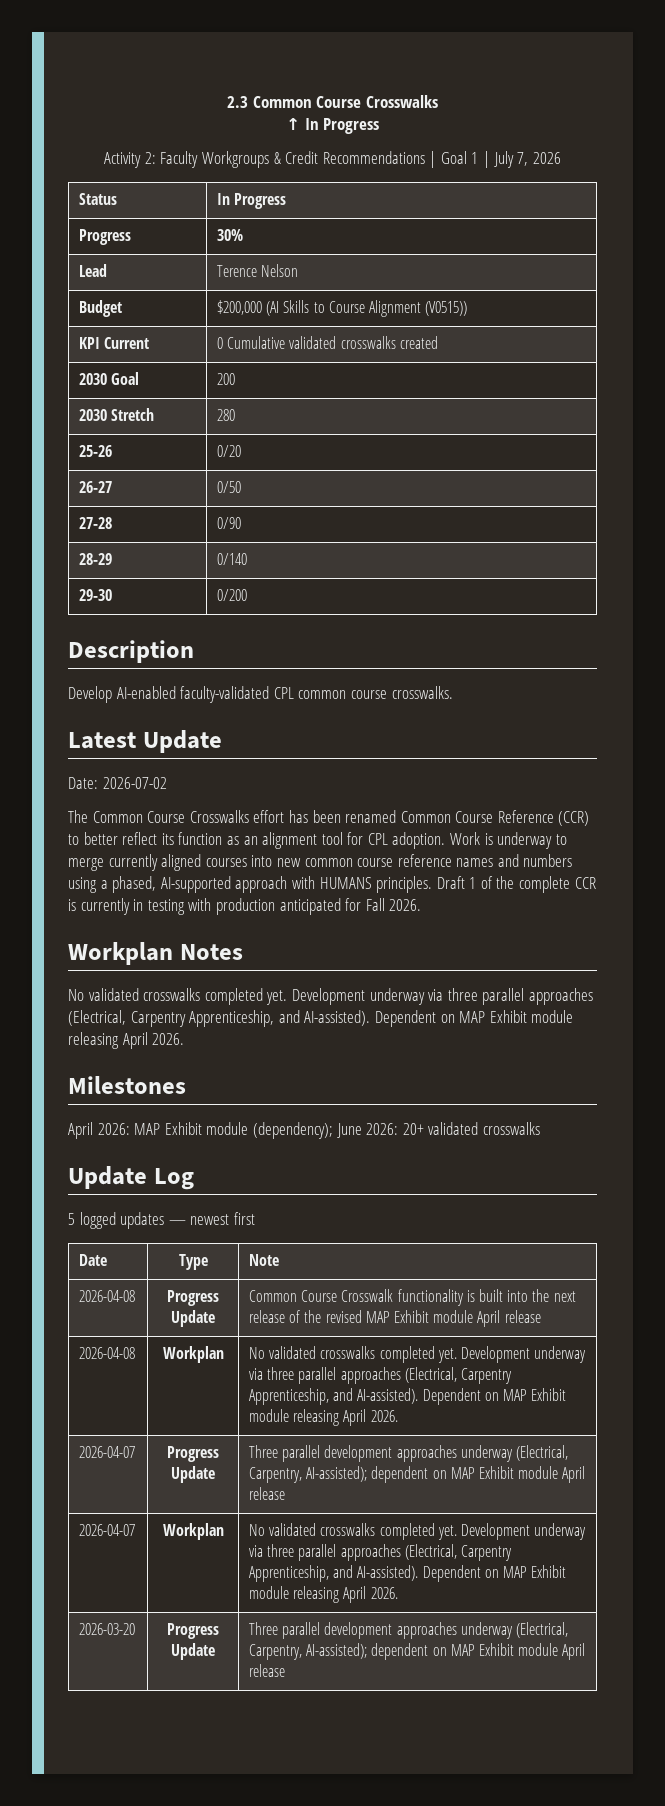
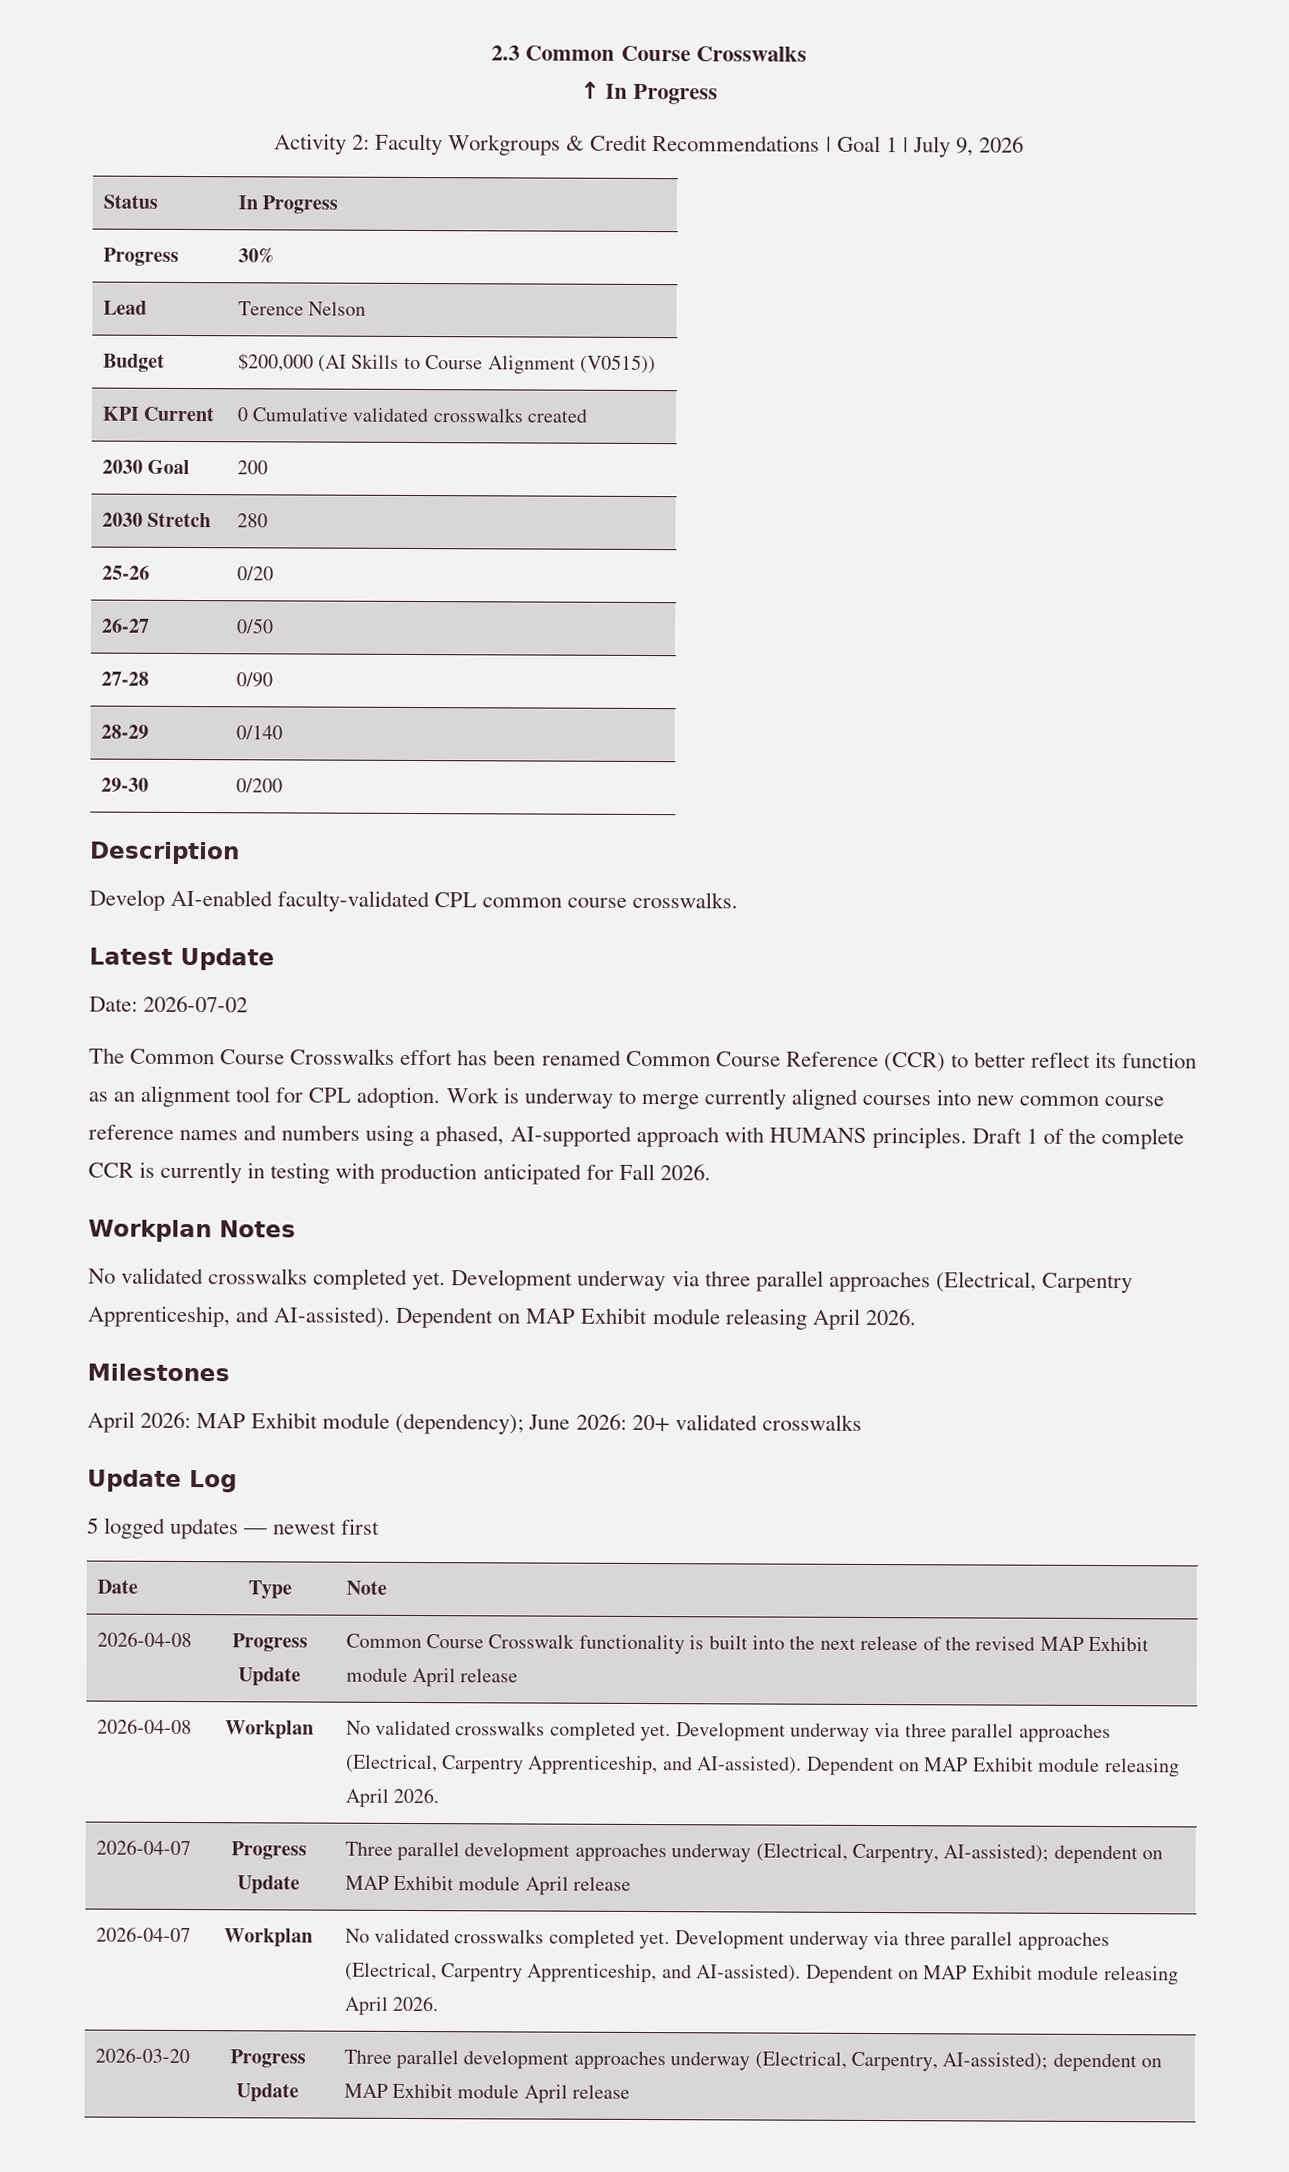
- Activity 2: Faculty Workgroups & Credit Recommendations | Goal 1 | July 7, 2026
+ Activity 2: Faculty Workgroups & Credit Recommendations | Goal 1 | July 9, 2026

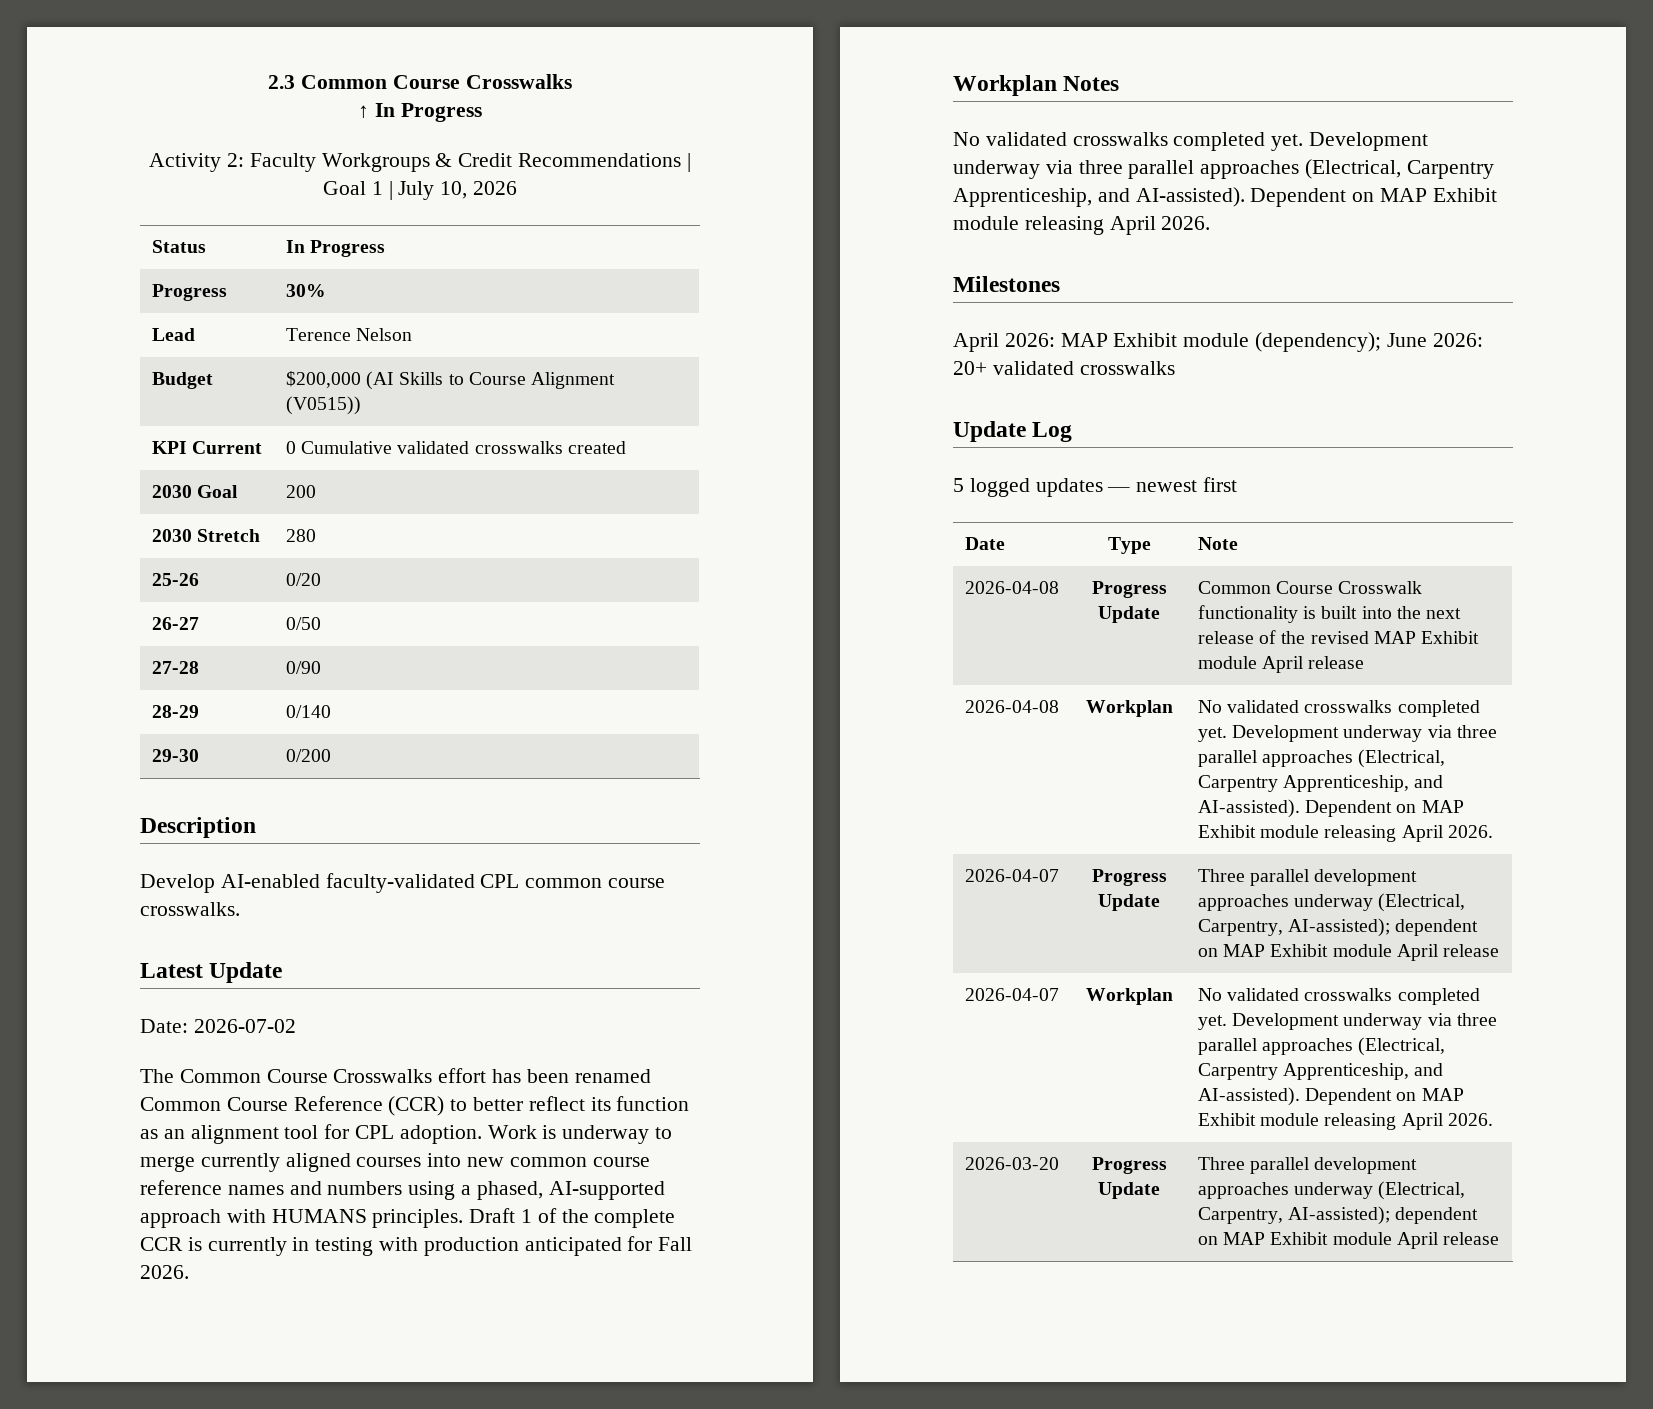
- Activity 2: Faculty Workgroups & Credit Recommendations | Goal 1 | July 9, 2026
+ Activity 2: Faculty Workgroups & Credit Recommendations | Goal 1 | July 10, 2026

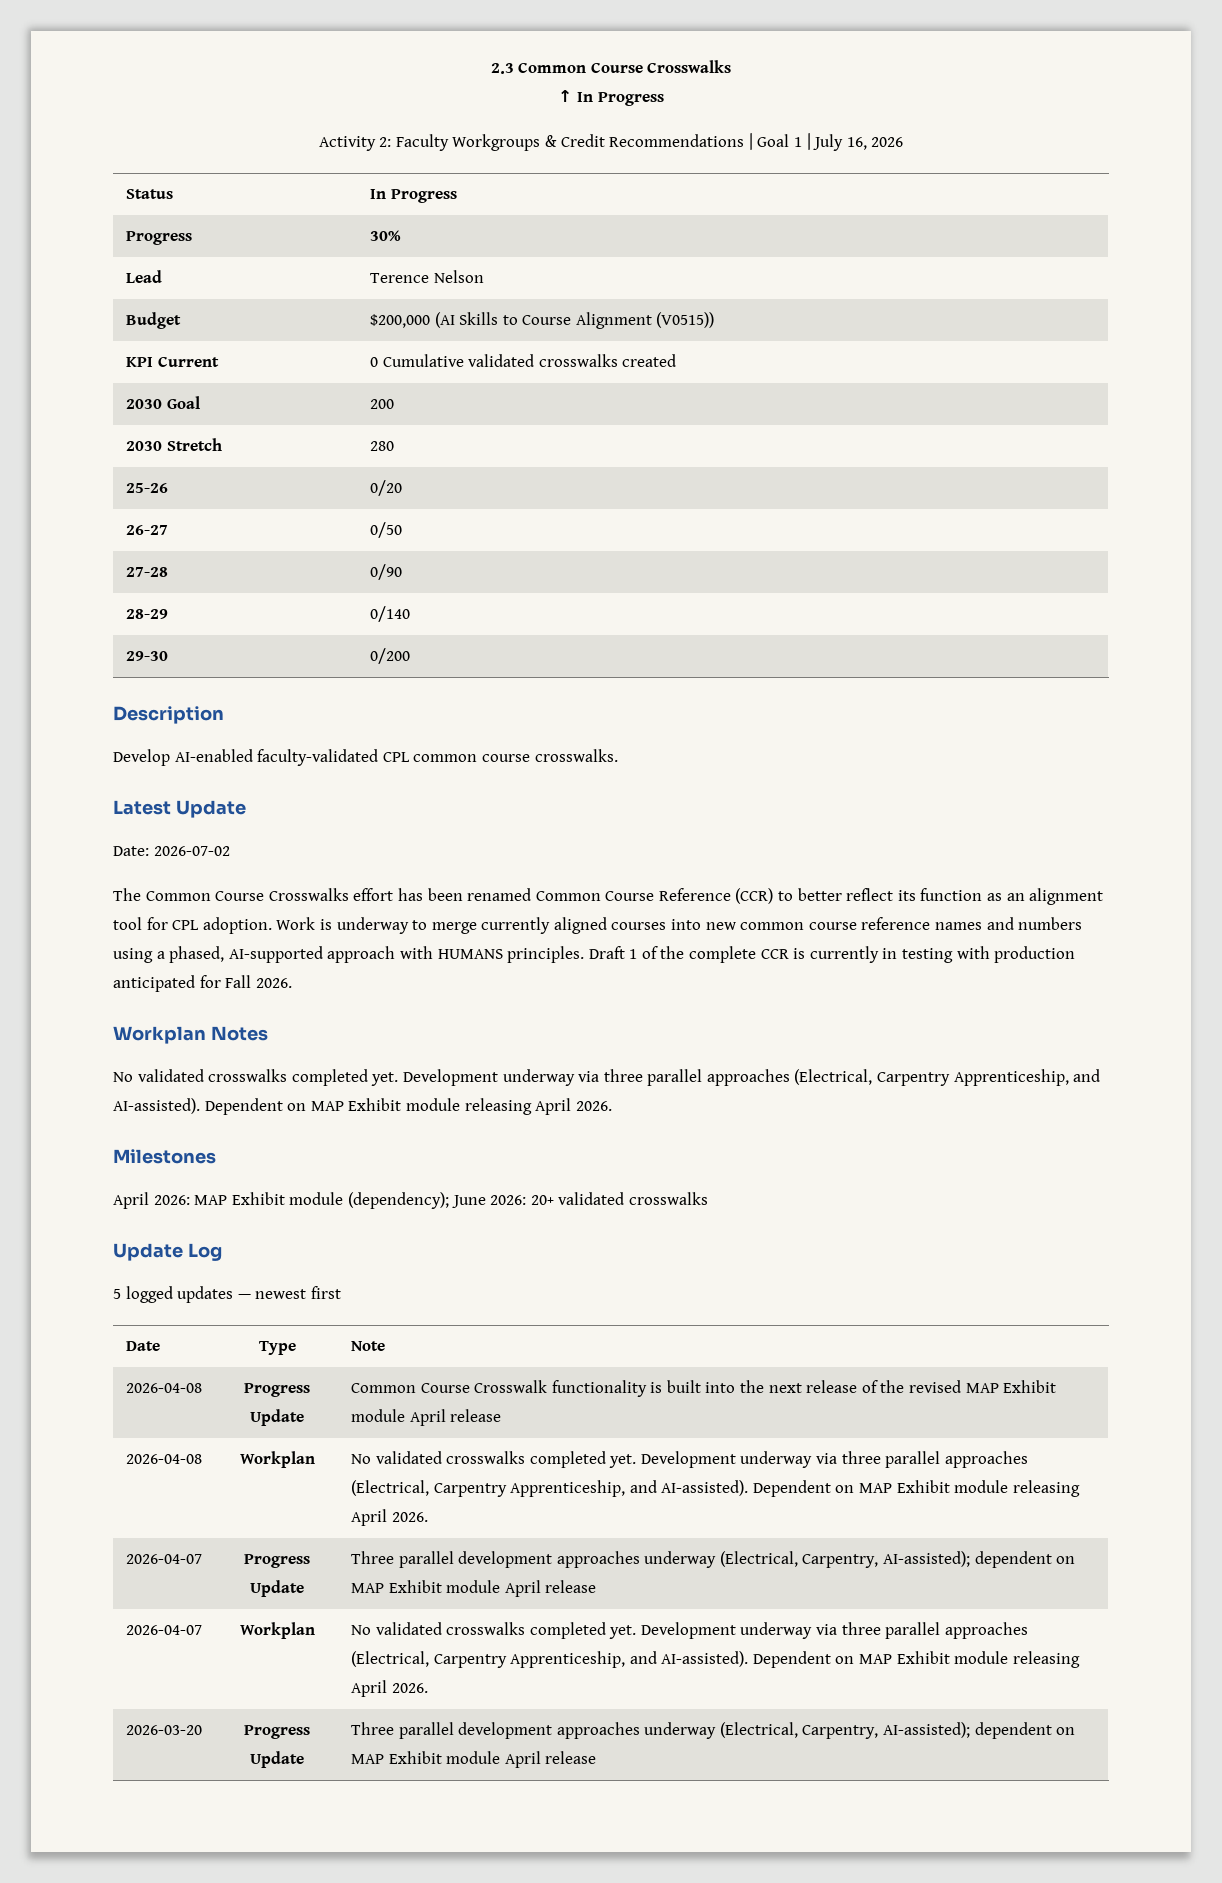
- Activity 2: Faculty Workgroups & Credit Recommendations | Goal 1 | July 10, 2026
+ Activity 2: Faculty Workgroups & Credit Recommendations | Goal 1 | July 16, 2026

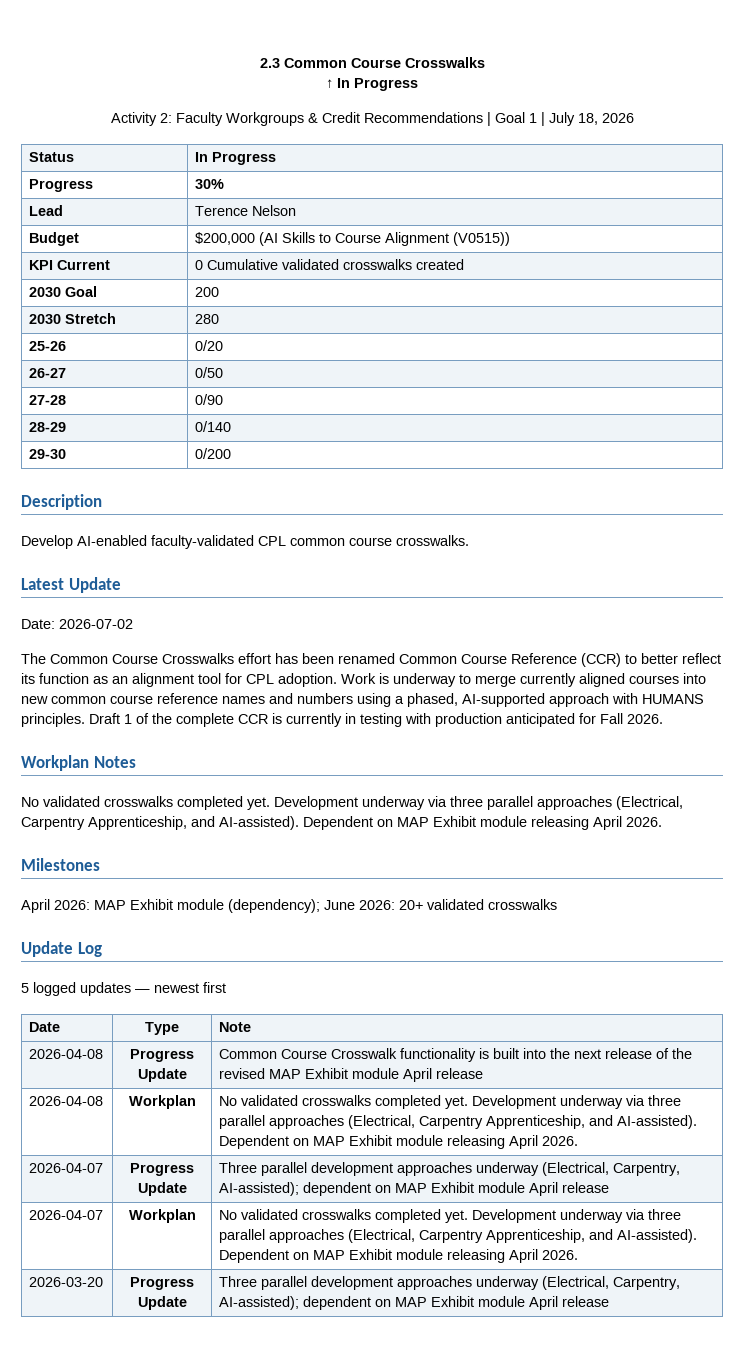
- Activity 2: Faculty Workgroups & Credit Recommendations | Goal 1 | July 16, 2026
+ Activity 2: Faculty Workgroups & Credit Recommendations | Goal 1 | July 18, 2026

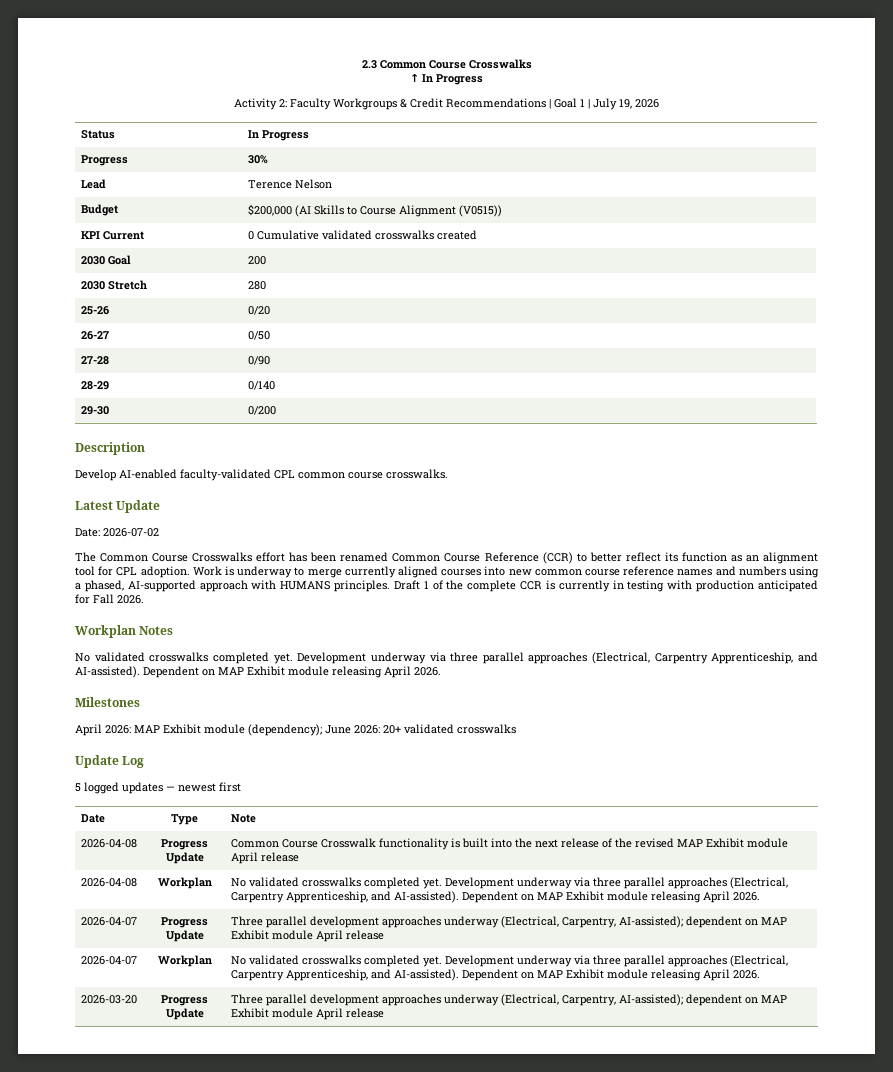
- Activity 2: Faculty Workgroups & Credit Recommendations | Goal 1 | July 18, 2026
+ Activity 2: Faculty Workgroups & Credit Recommendations | Goal 1 | July 19, 2026

